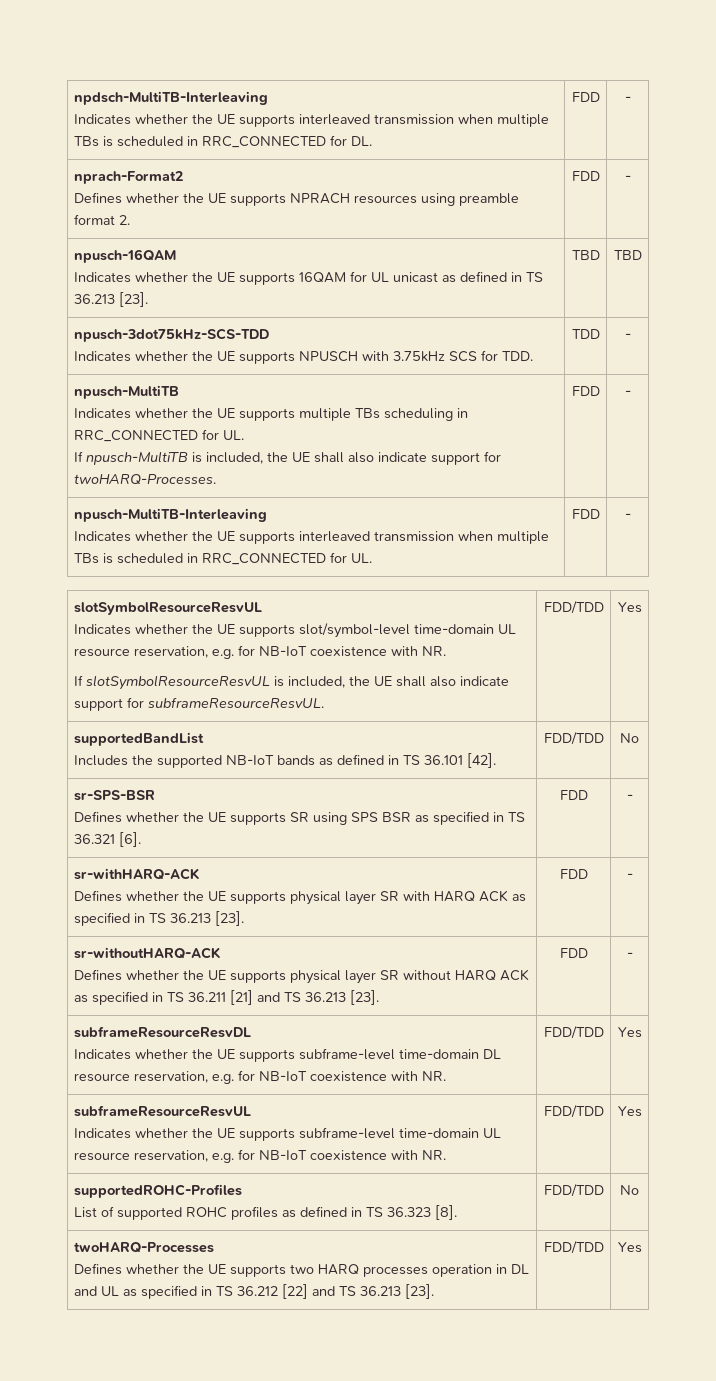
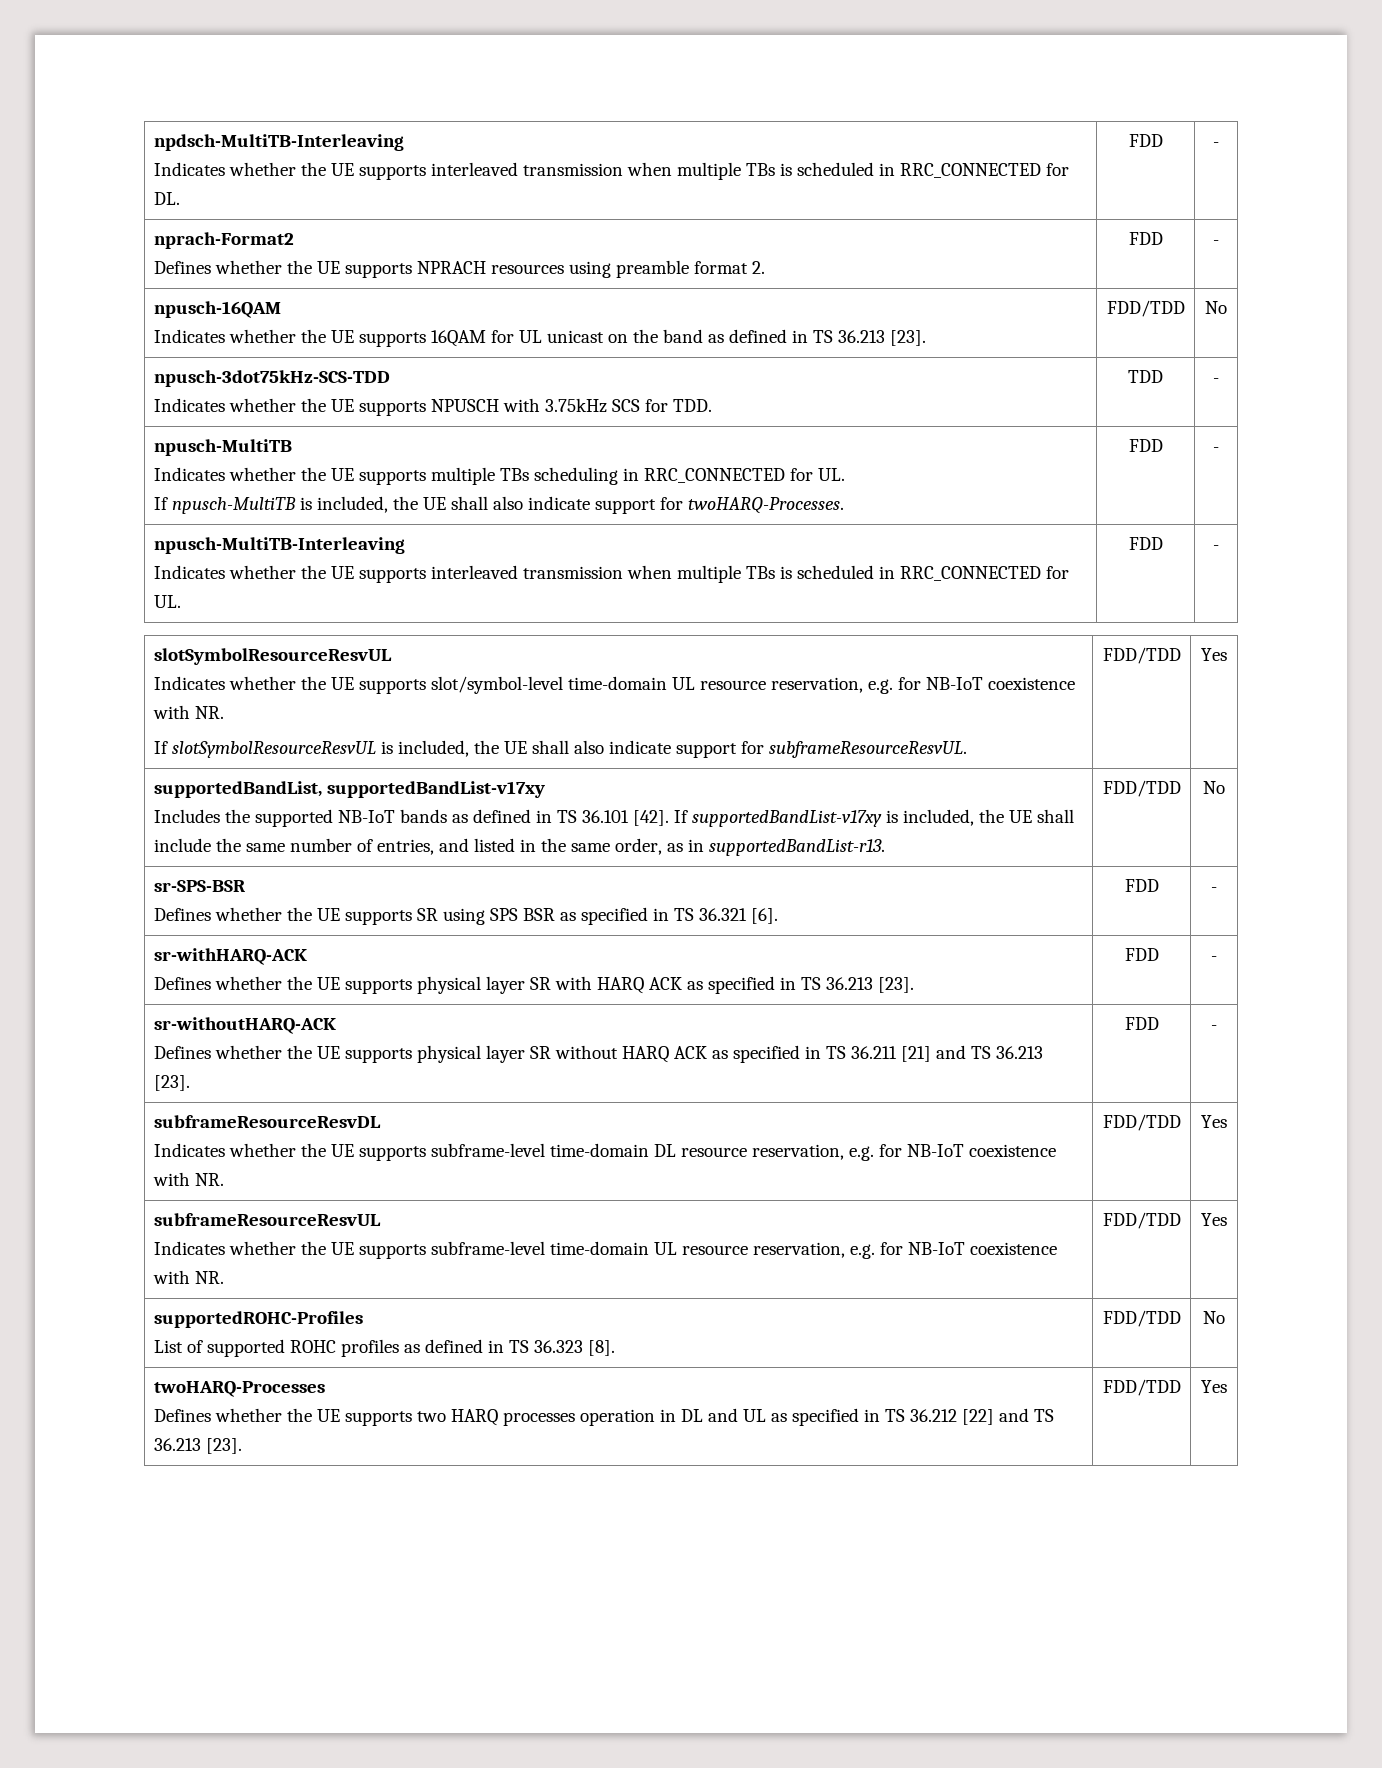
  npusch-16QAM
- Indicates whether the UE supports 16QAM for UL unicast as defined in TS 36.213 [23]. | TBD | TBD
+ Indicates whether the UE supports 16QAM for UL unicast on the band as defined in TS 36.213 [23]. | FDD/TDD | No
- supportedBandList
- Includes the supported NB-IoT bands as defined in TS 36.101 [42]. | FDD/TDD | No
+ supportedBandList, supportedBandList-v17xy
+ Includes the supported NB-IoT bands as defined in TS 36.101 [42]. If supportedBandList-v17xy is included, the UE shall include the same number of entries, and listed in the same order, as in supportedBandList-r13. | FDD/TDD | No

